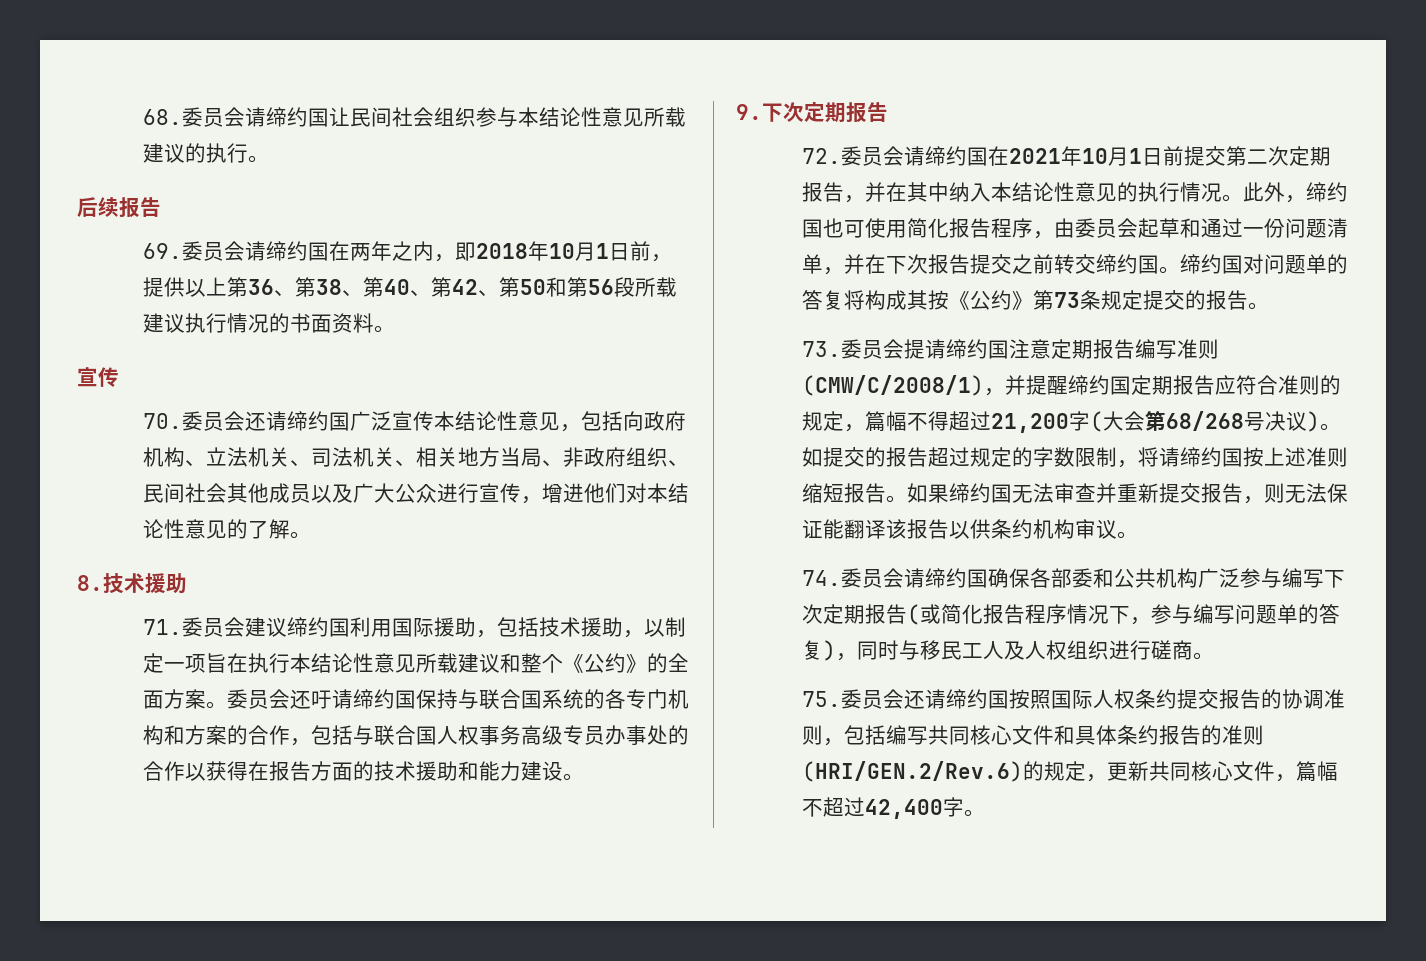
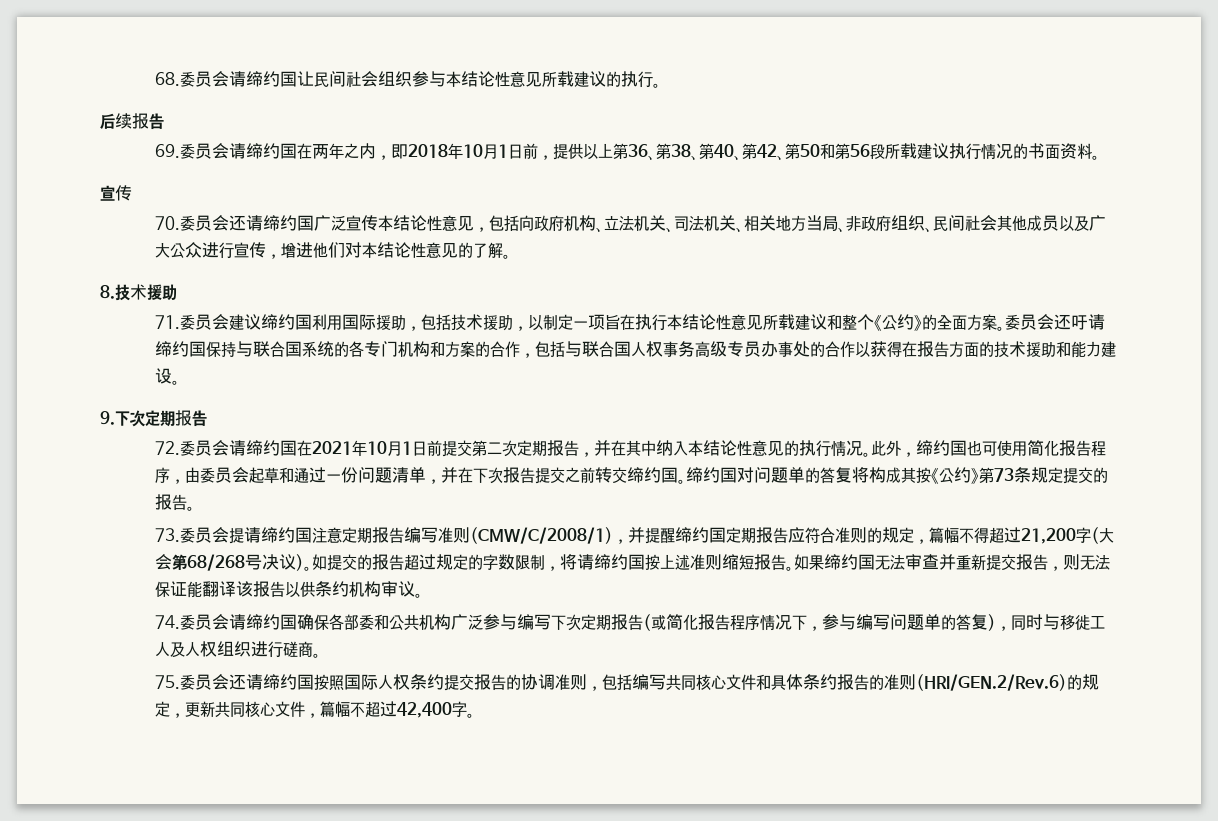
- 74.委员会请缔约国确保各部委和公共机构广泛参与编写下次定期报告(或简化报告程序情况下，参与编写问题单的答复)，同时与移民工人及人权组织进行磋商。
+ 74.委员会请缔约国确保各部委和公共机构广泛参与编写下次定期报告(或简化报告程序情况下，参与编写问题单的答复)，同时与移徙工人及人权组织进行磋商。

